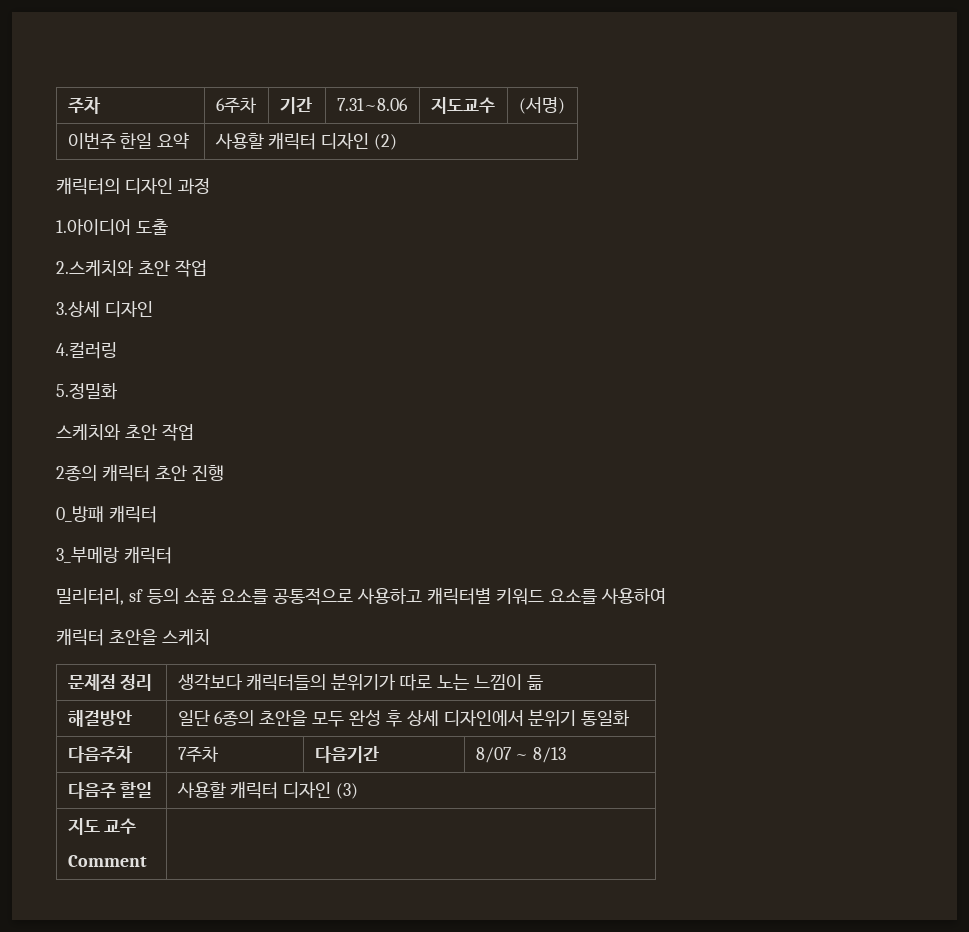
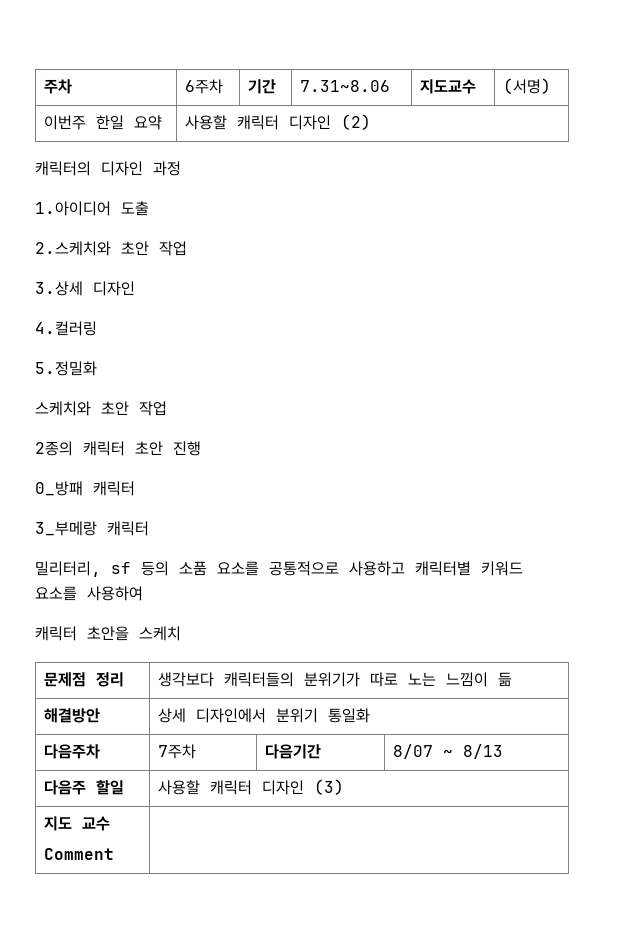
- 해결방안 | 일단 6종의 초안을 모두 완성 후 상세 디자인에서 분위기 통일화
+ 해결방안 | 상세 디자인에서 분위기 통일화

